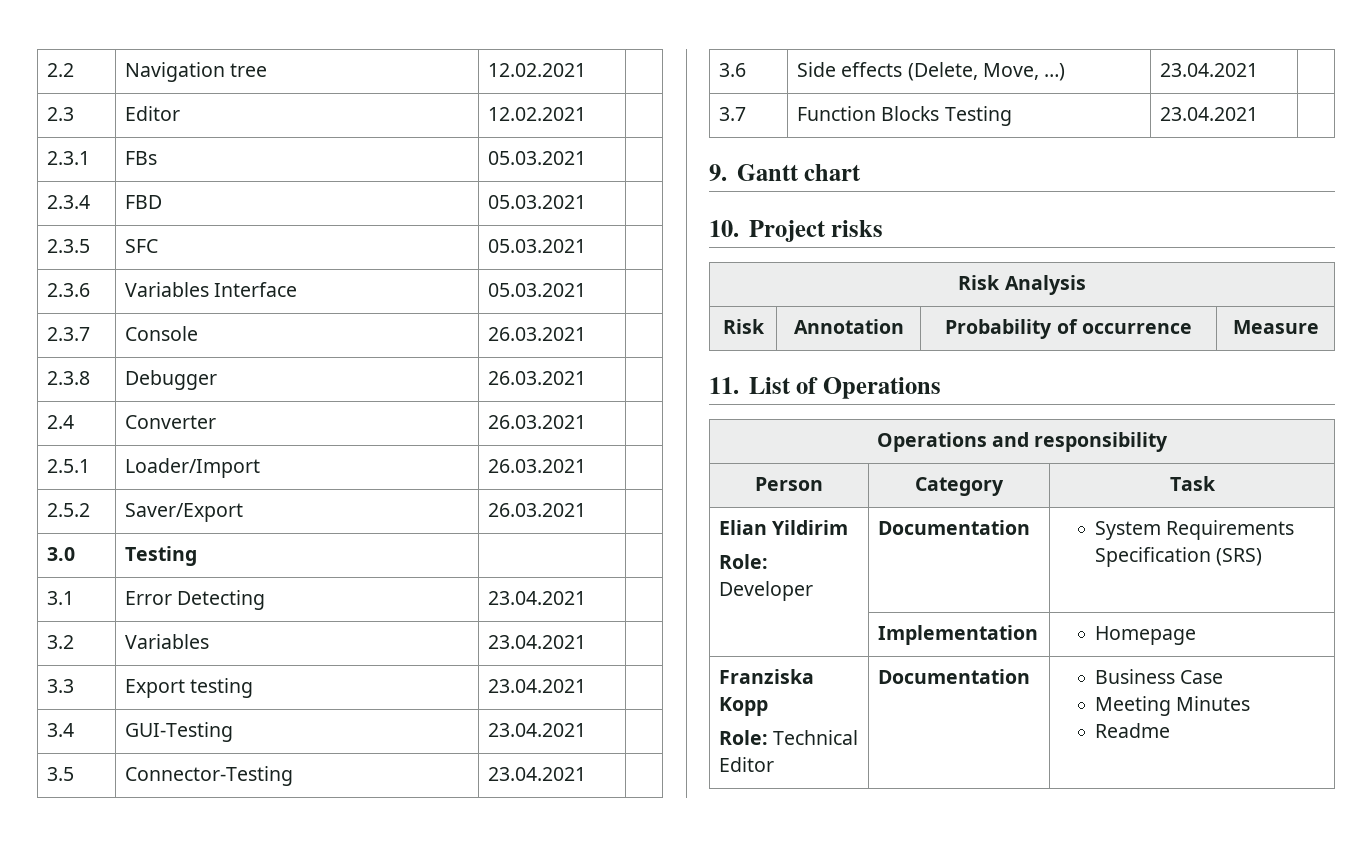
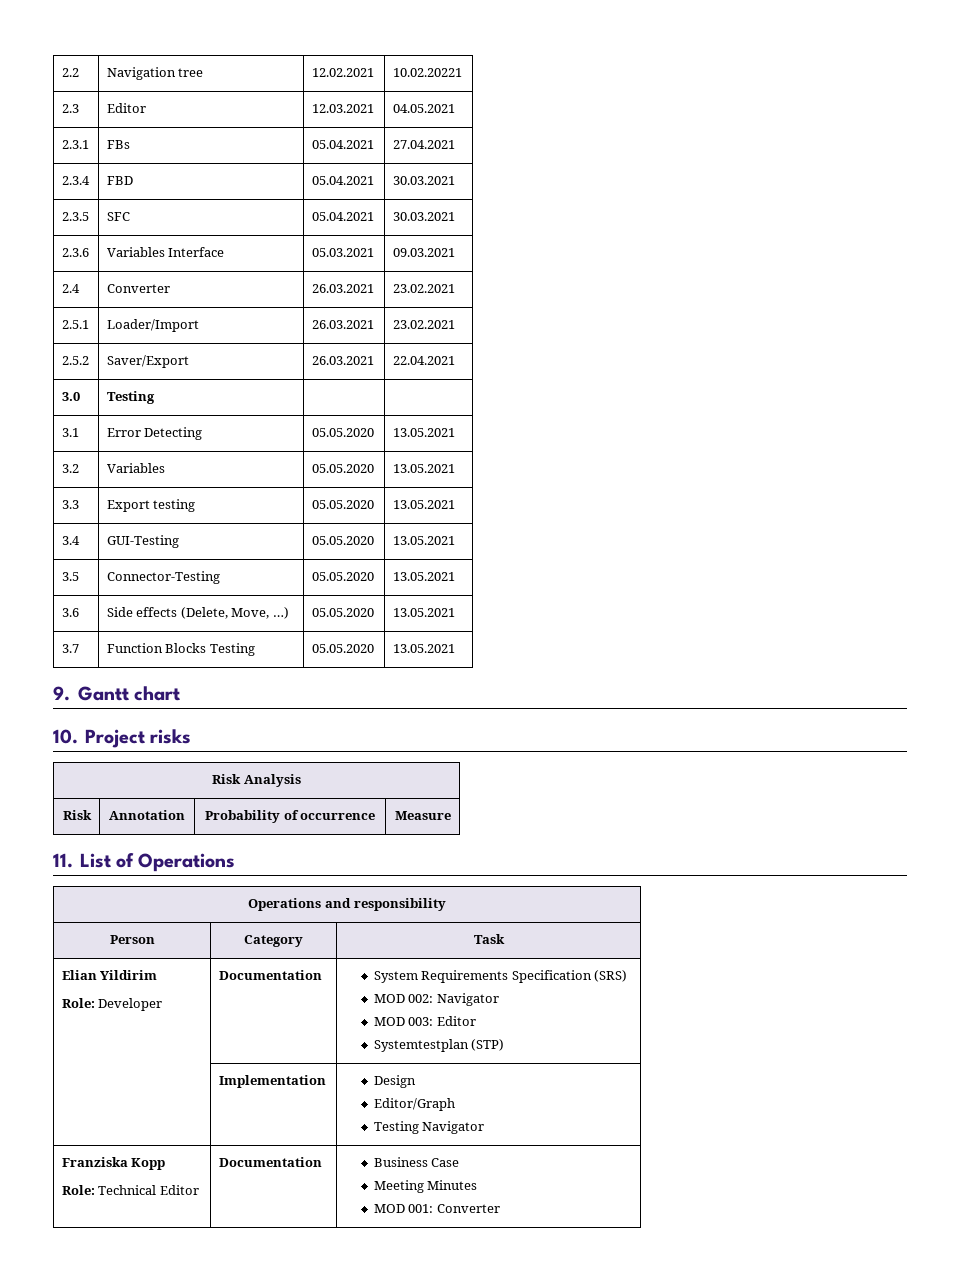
- 2.2 | Navigation tree | 12.02.2021 |
+ 2.2 | Navigation tree | 12.02.2021 | 10.02.20221
- 2.3 | Editor | 12.02.2021 |
+ 2.3 | Editor | 12.03.2021 | 04.05.2021
- 2.3.1 | FBs | 05.03.2021 |
+ 2.3.1 | FBs | 05.04.2021 | 27.04.2021
- 2.3.4 | FBD | 05.03.2021 |
+ 2.3.4 | FBD | 05.04.2021 | 30.03.2021
- 2.3.5 | SFC | 05.03.2021 |
+ 2.3.5 | SFC | 05.04.2021 | 30.03.2021
- 2.3.6 | Variables Interface | 05.03.2021 |
- 2.3.7 | Console | 26.03.2021 |
- 2.3.8 | Debugger | 26.03.2021 |
+ 2.3.6 | Variables Interface | 05.03.2021 | 09.03.2021
- 2.4 | Converter | 26.03.2021 |
+ 2.4 | Converter | 26.03.2021 | 23.02.2021
- 2.5.1 | Loader/Import | 26.03.2021 |
+ 2.5.1 | Loader/Import | 26.03.2021 | 23.02.2021
- 2.5.2 | Saver/Export | 26.03.2021 |
+ 2.5.2 | Saver/Export | 26.03.2021 | 22.04.2021
- 3.1 | Error Detecting | 23.04.2021 |
+ 3.1 | Error Detecting | 05.05.2020 | 13.05.2021
- 3.2 | Variables | 23.04.2021 |
+ 3.2 | Variables | 05.05.2020 | 13.05.2021
- 3.3 | Export testing | 23.04.2021 |
+ 3.3 | Export testing | 05.05.2020 | 13.05.2021
- 3.4 | GUI-Testing | 23.04.2021 |
+ 3.4 | GUI-Testing | 05.05.2020 | 13.05.2021
- 3.5 | Connector-Testing | 23.04.2021 |
+ 3.5 | Connector-Testing | 05.05.2020 | 13.05.2021
- 3.6 | Side effects (Delete, Move, …) | 23.04.2021 |
+ 3.6 | Side effects (Delete, Move, …) | 05.05.2020 | 13.05.2021
- 3.7 | Function Blocks Testing | 23.04.2021 |
+ 3.7 | Function Blocks Testing | 05.05.2020 | 13.05.2021
  Elian Yildirim
  Role: Developer | Documentation | System Requirements Specification (SRS)
- | Implementation | Homepage
+ MOD 002: Navigator
+ MOD 003: Editor
+ Systemtestplan (STP)
+ | Implementation | Design
+ Editor/Graph
+ Testing Navigator
  Franziska Kopp
  Role: Technical Editor | Documentation | Business Case
  Meeting Minutes
- Readme
+ MOD 001: Converter

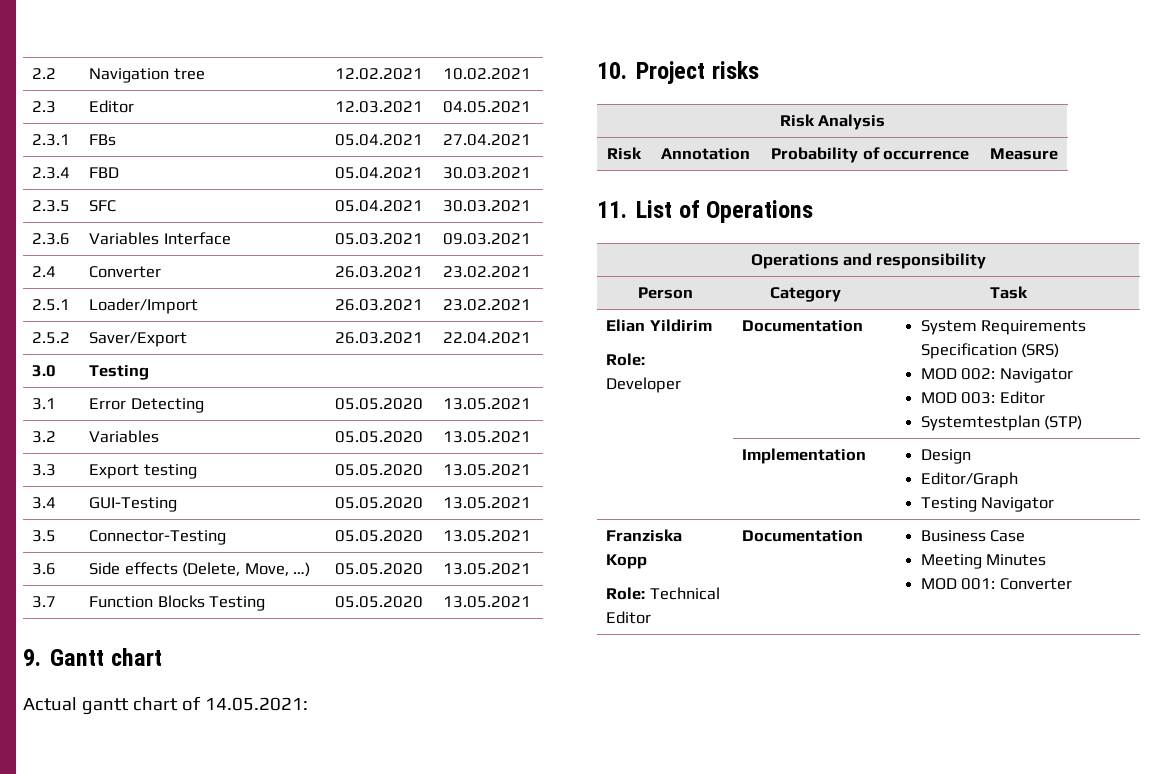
- 2.2 | Navigation tree | 12.02.2021 | 10.02.20221
+ 2.2 | Navigation tree | 12.02.2021 | 10.02.2021
+ Actual gantt chart of 14.05.2021:

